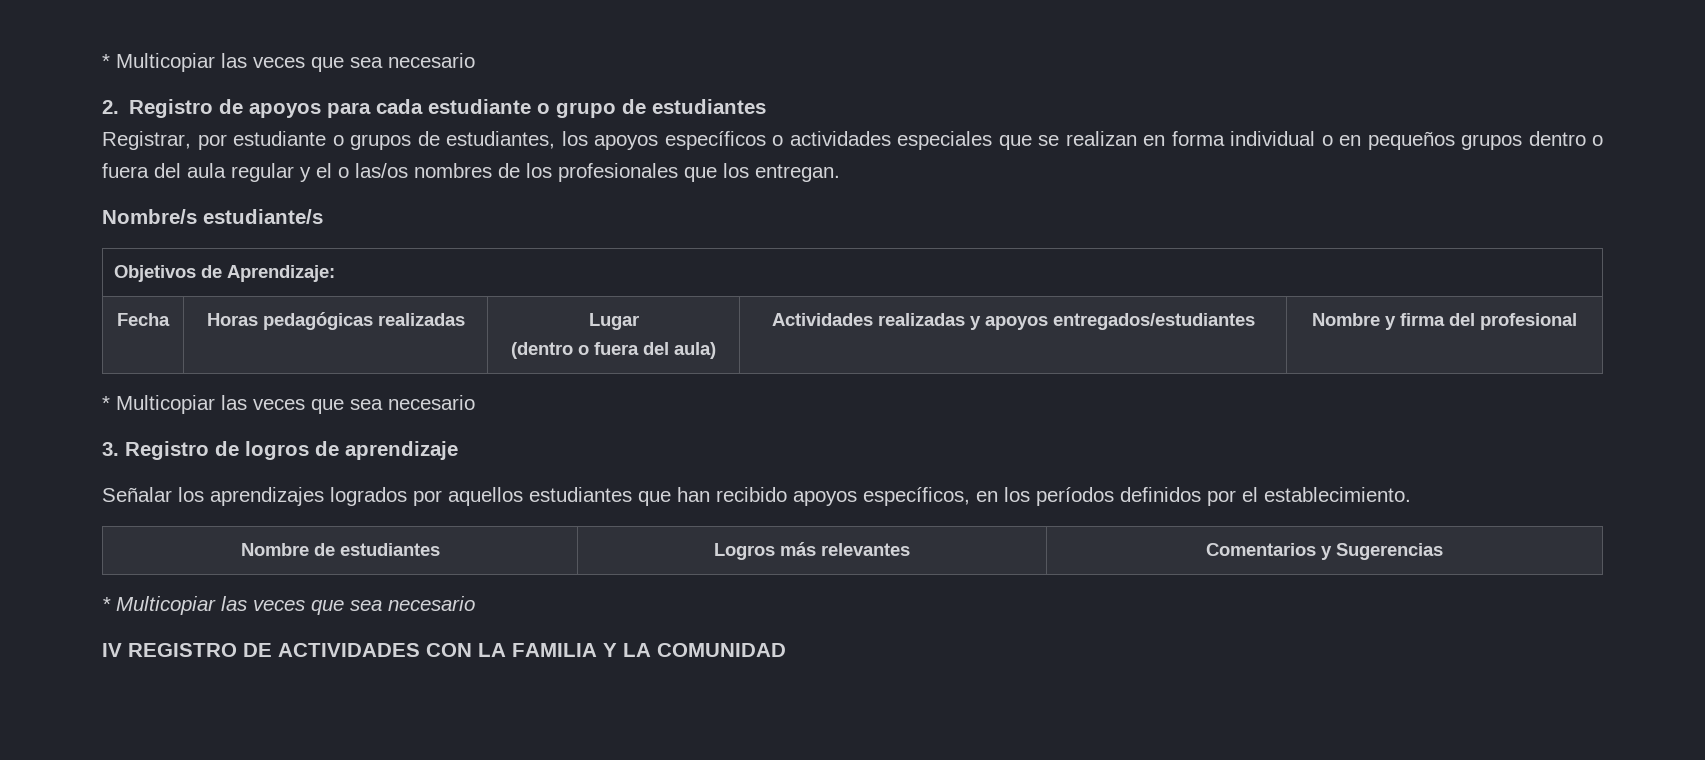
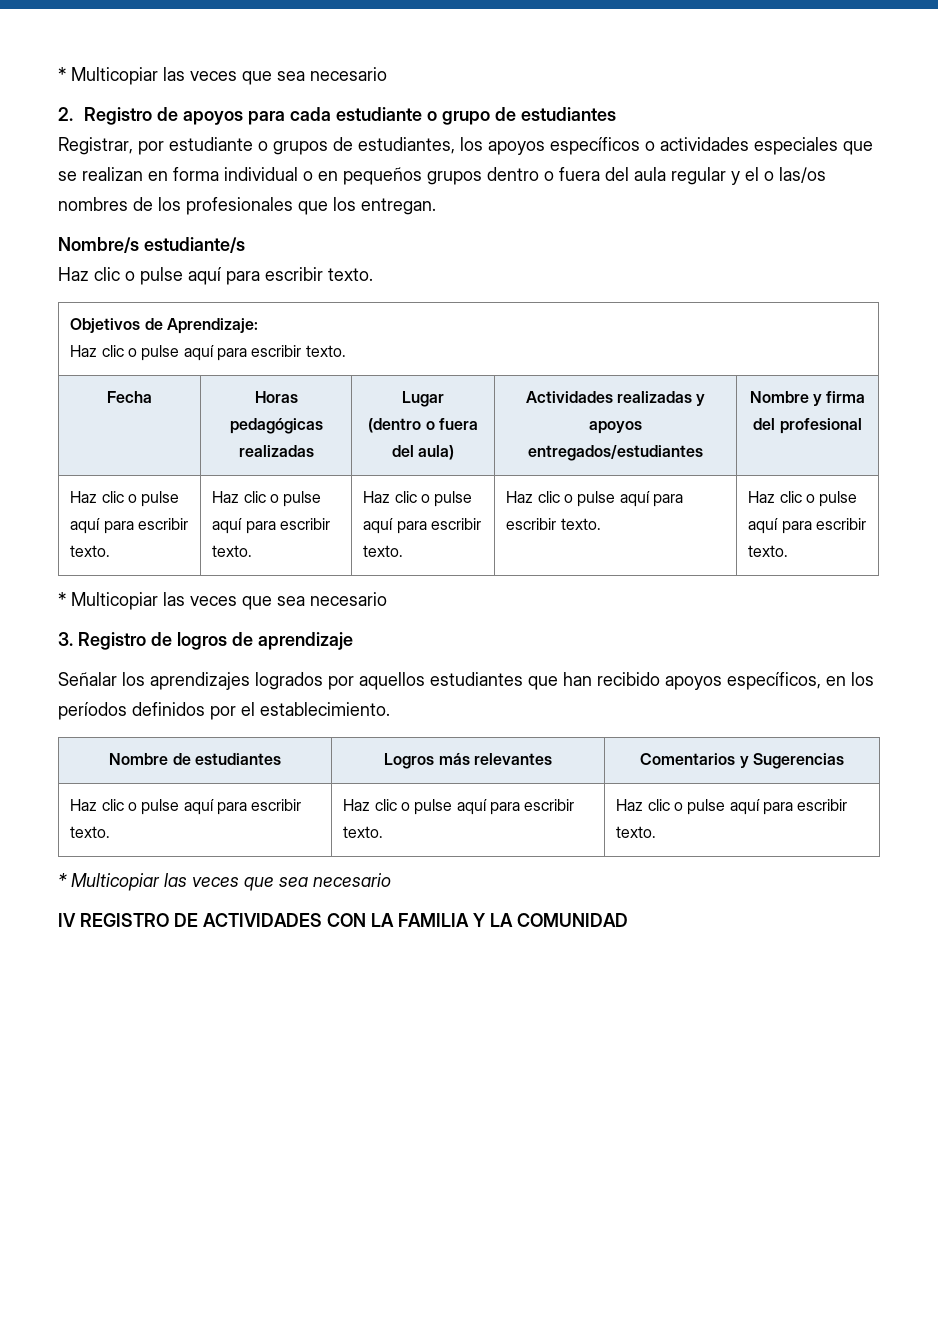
  Nombre/s estudiante/s
+ Haz clic o pulse aquí para escribir texto.
  Objetivos de Aprendizaje:
+ Haz clic o pulse aquí para escribir texto.
+ Haz clic o pulse aquí para escribir texto. | Haz clic o pulse aquí para escribir texto. | Haz clic o pulse aquí para escribir texto. | Haz clic o pulse aquí para escribir texto. | Haz clic o pulse aquí para escribir texto.
  Nombre de estudiantes | Logros más relevantes | Comentarios y Sugerencias
+ Haz clic o pulse aquí para escribir texto. | Haz clic o pulse aquí para escribir texto. | Haz clic o pulse aquí para escribir texto.

